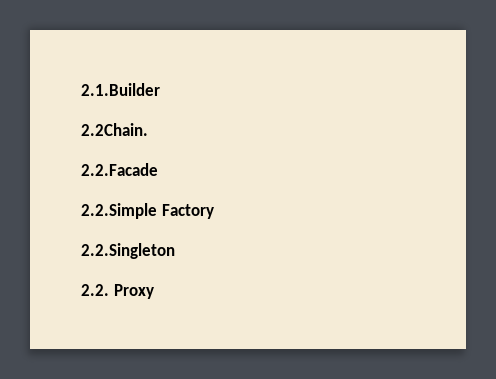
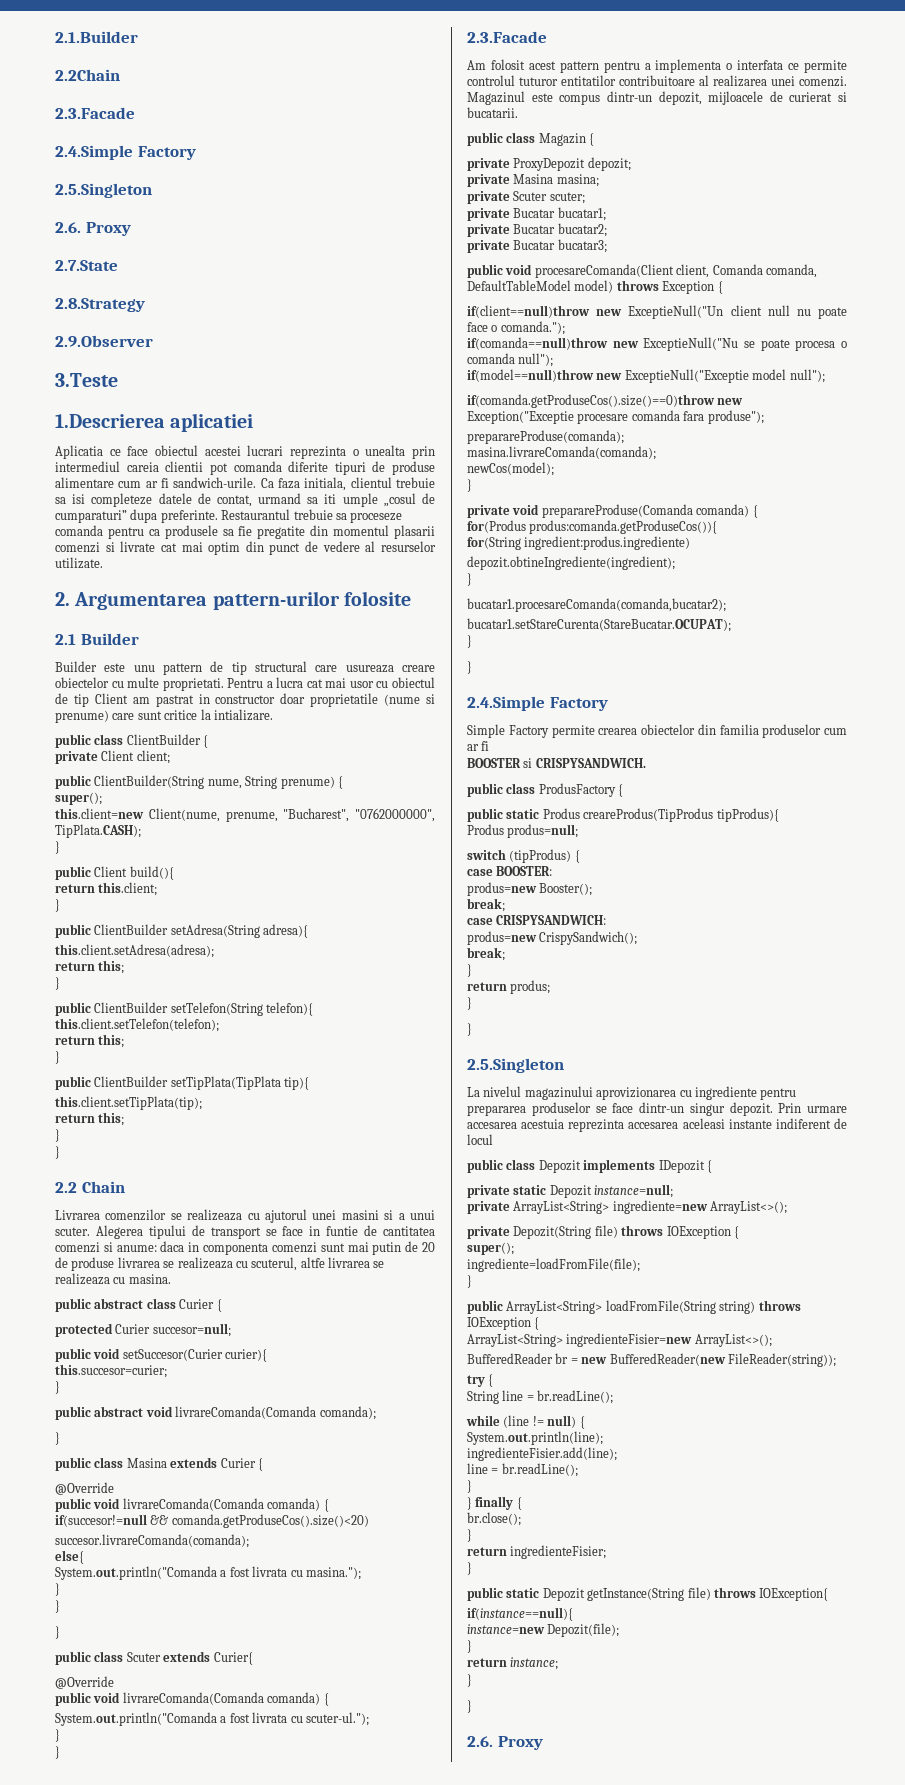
- 2.2Chain.
- 2.2.Facade
- 2.2.Simple Factory
- 2.2.Singleton
- 2.2. Proxy
+ 2.2Chain
+ 2.3.Facade
+ 2.4.Simple Factory
+ 2.5.Singleton
+ 2.6. Proxy
+ 2.7.State
+ 2.8.Strategy
+ 2.9.Observer
+ 3.Teste
+ 1.Descrierea aplicatiei
+ Aplicatia ce face obiectul acestei lucrari reprezinta o unealta prin intermediul careia clientii pot comanda diferite tipuri de produse alimentare cum ar fi sandwich-urile. Ca faza initiala, clientul trebuie sa isi completeze datele de contat, urmand sa iti umple „cosul de cumparaturi” dupa preferinte. Restaurantul trebuie sa proceseze comanda pentru ca produsele sa fie pregatite din momentul plasarii comenzi si livrate cat mai optim din punct de vedere al resurselor utilizate.
+ 2. Argumentarea pattern-urilor folosite
+ 2.1 Builder
+ Builder este unu pattern de tip structural care usureaza creare obiectelor cu multe proprietati. Pentru a lucra cat mai usor cu obiectul de tip Client am pastrat in constructor doar proprietatile (nume si prenume) care sunt critice la intializare.
+ public class ClientBuilder {
+ private Client client;
+ public ClientBuilder(String nume, String prenume) {
+ super();
+ this.client=new Client(nume, prenume, "Bucharest", "0762000000", TipPlata.CASH);
+ }
+ public Client build(){
+ return this.client;
+ }
+ public ClientBuilder setAdresa(String adresa){
+ this.client.setAdresa(adresa);
+ return this;
+ }
+ public ClientBuilder setTelefon(String telefon){ this.client.setTelefon(telefon);
+ return this;
+ }
+ public ClientBuilder setTipPlata(TipPlata tip){
+ this.client.setTipPlata(tip);
+ return this;
+ }
+ }
+ 2.2 Chain
+ Livrarea comenzilor se realizeaza cu ajutorul unei masini si a unui scuter. Alegerea tipului de transport se face in funtie de cantitatea comenzi si anume: daca in componenta comenzi sunt mai putin de 20 de produse livrarea se realizeaza cu scuterul, altfe livrarea se realizeaza cu masina.
+ public abstract class Curier {
+ protected Curier succesor=null;
+ public void setSuccesor(Curier curier){
+ this.succesor=curier;
+ }
+ public abstract void livrareComanda(Comanda comanda);
+ }
+ public class Masina extends Curier {
+ @Override
+ public void livrareComanda(Comanda comanda) {
+ if(succesor!=null && comanda.getProduseCos().size()<20)
+ succesor.livrareComanda(comanda);
+ else{
+ System.out.println("Comanda a fost livrata cu masina.");
+ }
+ }
+ }
+ public class Scuter extends Curier{
+ @Override
+ public void livrareComanda(Comanda comanda) {
+ System.out.println("Comanda a fost livrata cu scuter-ul.");
+ }
+ }
+ 2.3.Facade
+ Am folosit acest pattern pentru a implementa o interfata ce permite controlul tuturor entitatilor contribuitoare al realizarea unei comenzi. Magazinul este compus dintr-un depozit, mijloacele de curierat si bucatarii.
+ public class Magazin {
+ private ProxyDepozit depozit;
+ private Masina masina;
+ private Scuter scuter;
+ private Bucatar bucatar1;
+ private Bucatar bucatar2;
+ private Bucatar bucatar3;
+ public void procesareComanda(Client client, Comanda comanda, DefaultTableModel model) throws Exception {
+ if(client==null)throw new ExceptieNull("Un client null nu poate face o comanda.");
+ if(comanda==null)throw new ExceptieNull("Nu se poate procesa o comanda null");
+ if(model==null)throw new ExceptieNull("Exceptie model null");
+ if(comanda.getProduseCos().size()==0)throw new Exception("Exceptie procesare comanda fara produse");
+ preparareProduse(comanda);
+ masina.livrareComanda(comanda);
+ newCos(model);
+ }
+ private void preparareProduse(Comanda comanda) {
+ for(Produs produs:comanda.getProduseCos()){
+ for(String ingredient:produs.ingrediente)
+ depozit.obtineIngrediente(ingredient);
+ }
+ bucatar1.procesareComanda(comanda,bucatar2);
+ bucatar1.setStareCurenta(StareBucatar.OCUPAT);
+ }
+ }
+ 2.4.Simple Factory
+ Simple Factory permite crearea obiectelor din familia produselor cum ar fi
+ BOOSTER si CRISPYSANDWICH.
+ public class ProdusFactory {
+ public static Produs creareProdus(TipProdus tipProdus){
+ Produs produs=null;
+ switch (tipProdus) {
+ case BOOSTER:
+ produs=new Booster();
+ break;
+ case CRISPYSANDWICH:
+ produs=new CrispySandwich();
+ break;
+ }
+ return produs;
+ }
+ }
+ 2.5.Singleton
+ La nivelul magazinului aprovizionarea cu ingrediente pentru prepararea produselor se face dintr-un singur depozit. Prin urmare accesarea acestuia reprezinta accesarea aceleasi instante indiferent de locul
+ public class Depozit implements IDepozit {
+ private static Depozit instance=null;
+ private ArrayList<String> ingrediente=new ArrayList<>();
+ private Depozit(String file) throws IOException {
+ super();
+ ingrediente=loadFromFile(file);
+ }
+ public ArrayList<String> loadFromFile(String string) throws IOException {
+ ArrayList<String> ingredienteFisier=new ArrayList<>();
+ BufferedReader br = new BufferedReader(new FileReader(string));
+ try {
+ String line = br.readLine();
+ while (line != null) {
+ System.out.println(line);
+ ingredienteFisier.add(line);
+ line = br.readLine();
+ }
+ } finally {
+ br.close();
+ }
+ return ingredienteFisier;
+ }
+ public static Depozit getInstance(String file) throws IOException{
+ if(instance==null){
+ instance=new Depozit(file);
+ }
+ return instance;
+ }
+ }
+ 2.6. Proxy

